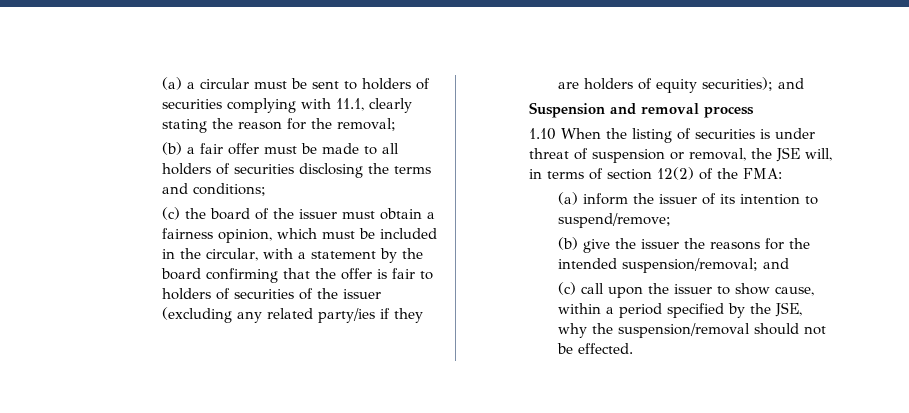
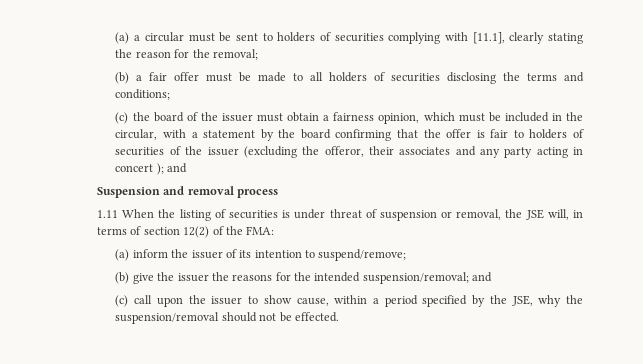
- (a) a circular must be sent to holders of securities complying with 11.1, clearly stating the reason for the removal;
+ (a) a circular must be sent to holders of securities complying with [11.1], clearly stating the reason for the removal;
- (c) the board of the issuer must obtain a fairness opinion, which must be included in the circular, with a statement by the board confirming that the offer is fair to holders of securities of the issuer (excluding any related party/ies if they are holders of equity securities); and
+ (c) the board of the issuer must obtain a fairness opinion, which must be included in the circular, with a statement by the board confirming that the offer is fair to holders of securities of the issuer (excluding the offeror, their associates and any party acting in concert ); and
- 1.10 When the listing of securities is under threat of suspension or removal, the JSE will, in terms of section 12(2) of the FMA:
+ 1.11 When the listing of securities is under threat of suspension or removal, the JSE will, in terms of section 12(2) of the FMA:

